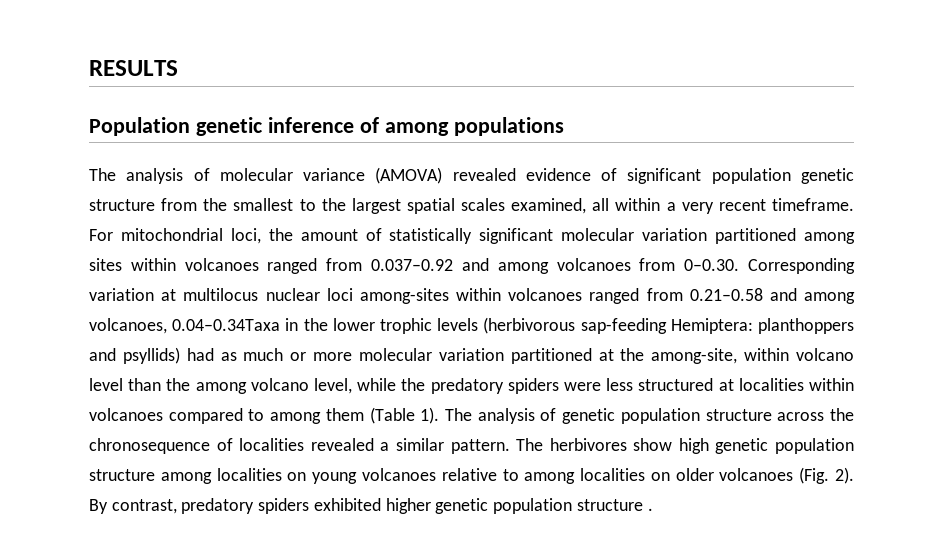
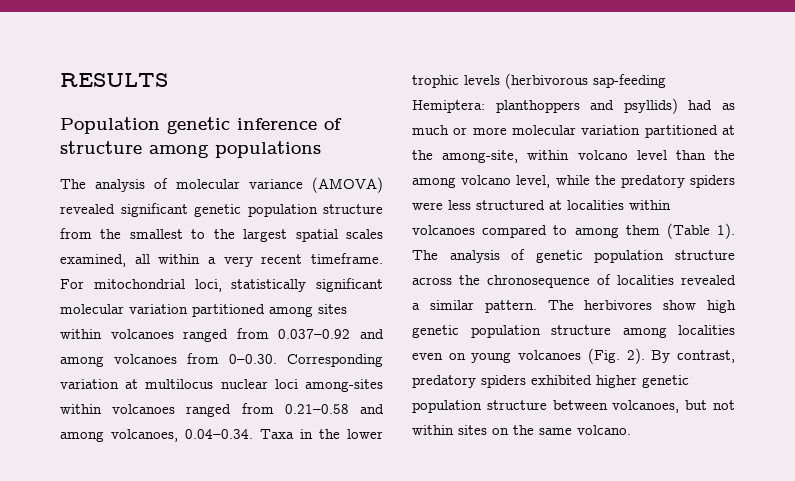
- Population genetic inference of among populations
+ Population genetic inference of structure among populations
- The analysis of molecular variance (AMOVA) revealed evidence of significant population genetic structure from the smallest to the largest spatial scales examined, all within a very recent timeframe.
+ The analysis of molecular variance (AMOVA) revealed significant genetic population structure from the smallest to the largest spatial scales examined, all within a very recent timeframe.
- For mitochondrial loci, the amount of statistically significant molecular variation partitioned among sites within volcanoes ranged from 0.037–0.92 and among volcanoes from 0–0.30. Corresponding variation at multilocus nuclear loci among-sites within volcanoes ranged from 0.21–0.58 and among volcanoes, 0.04–0.34Taxa in the lower trophic levels (herbivorous sap-feeding Hemiptera:
+ For mitochondrial loci, statistically significant molecular variation partitioned among sites within volcanoes ranged from 0.037–0.92 and among volcanoes from 0–0.30. Corresponding variation at multilocus nuclear loci among-sites within volcanoes ranged from 0.21–0.58 and among volcanoes, 0.04–0.34. Taxa in the lower trophic levels (herbivorous sap-feeding Hemiptera:
- The herbivores show high genetic population structure among localities on young volcanoes relative to among localities on older volcanoes (Fig. 2).
+ The herbivores show high genetic population structure among localities even on young volcanoes (Fig. 2).
- By contrast, predatory spiders exhibited higher genetic population structure .
+ By contrast, predatory spiders exhibited higher genetic population structure between volcanoes, but not within sites on the same volcano.

